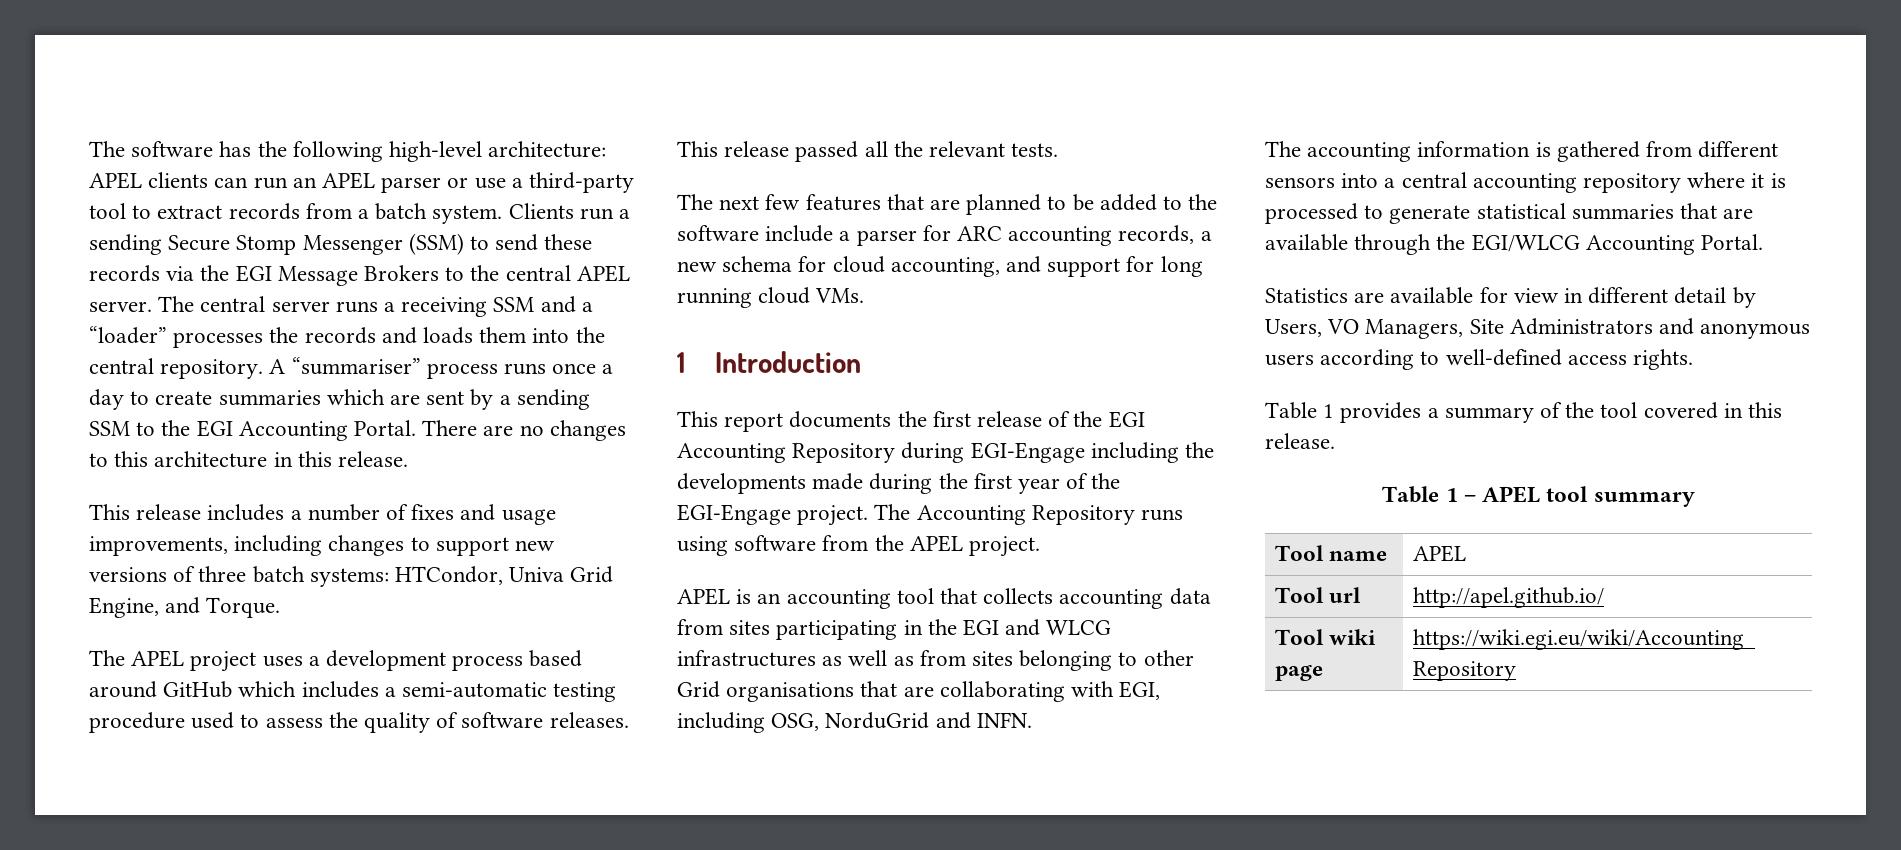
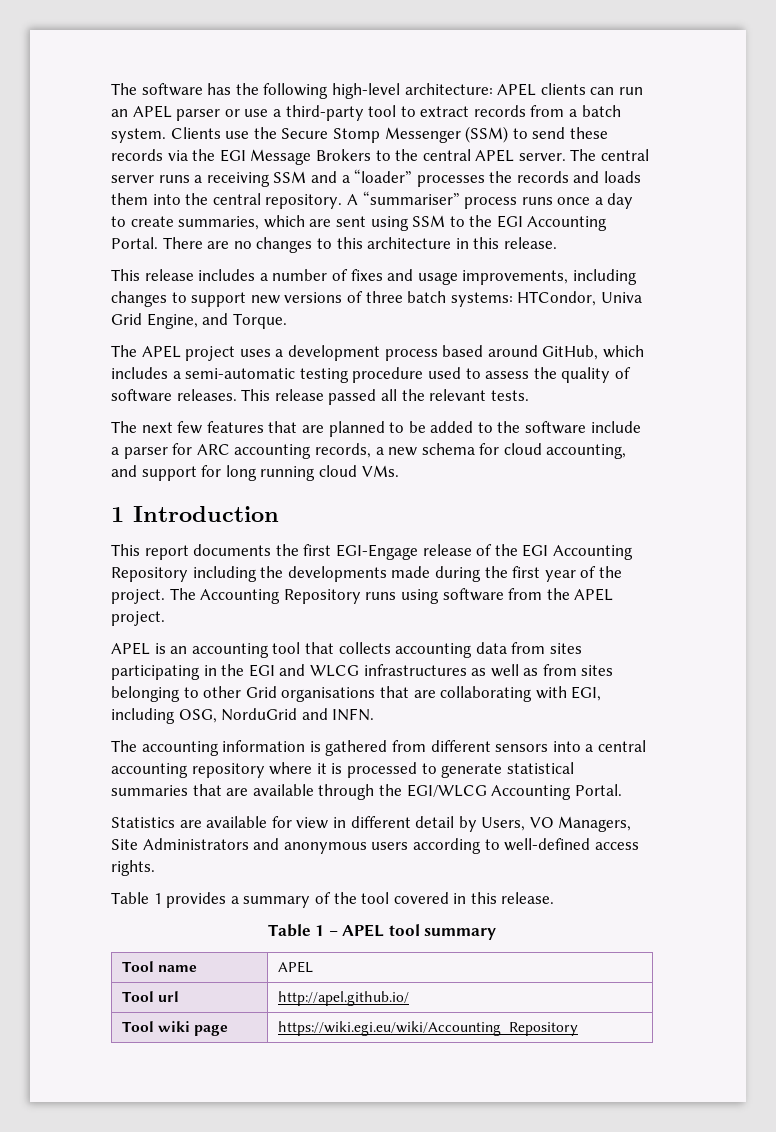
- Clients run a sending Secure Stomp Messenger (SSM) to send these records via the EGI Message Brokers to the central APEL server.
+ Clients use the Secure Stomp Messenger (SSM) to send these records via the EGI Message Brokers to the central APEL server.
- A “summariser” process runs once a day to create summaries which are sent by a sending SSM to the EGI Accounting Portal.
+ A “summariser” process runs once a day to create summaries, which are sent using SSM to the EGI Accounting Portal.
- The APEL project uses a development process based around GitHub which includes a semi-automatic testing procedure used to assess the quality of software releases.
+ The APEL project uses a development process based around GitHub, which includes a semi-automatic testing procedure used to assess the quality of software releases.
- This report documents the first release of the EGI Accounting Repository during EGI-Engage including the developments made during the first year of the EGI-Engage project.
+ This report documents the first EGI-Engage release of the EGI Accounting Repository including the developments made during the first year of the project.

